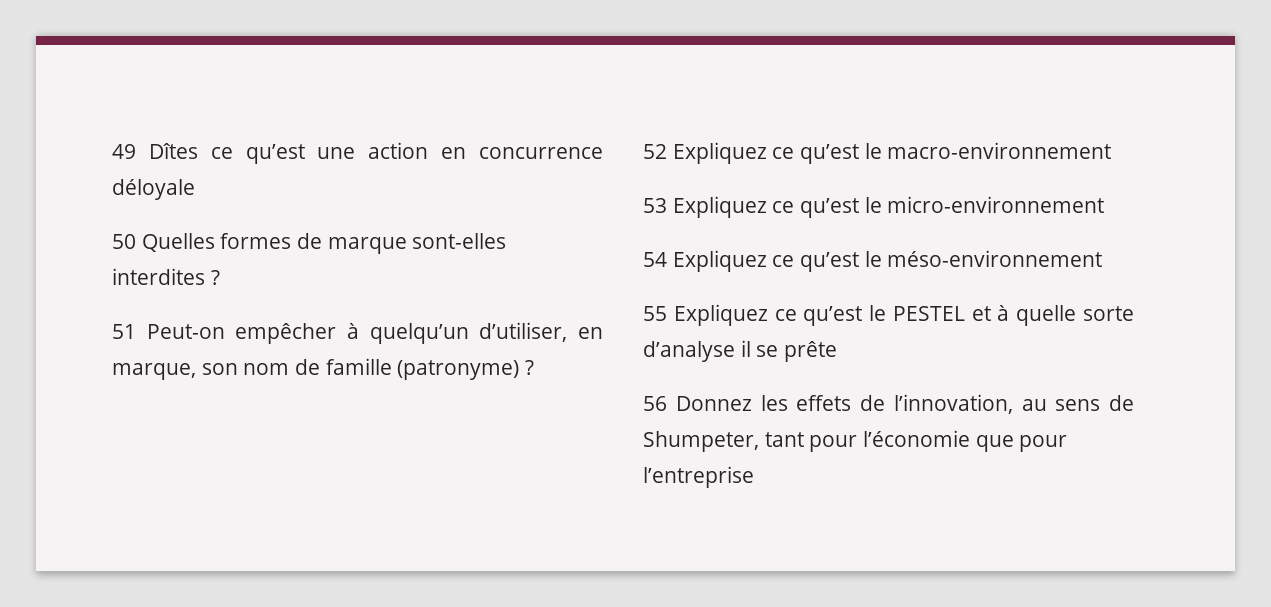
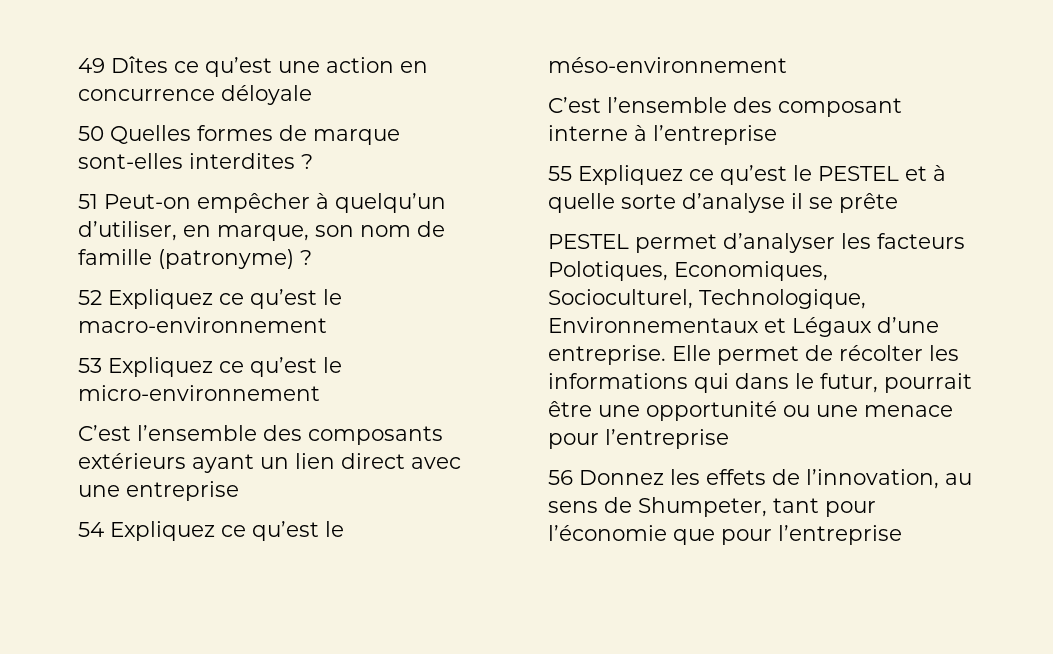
+ C’est l’ensemble des composants extérieurs ayant un lien direct avec une entreprise
+ C’est l’ensemble des composant interne à l’entreprise
+ PESTEL permet d’analyser les facteurs Polotiques, Economiques, Socioculturel, Technologique, Environnementaux et Légaux d’une entreprise. Elle permet de récolter les informations qui dans le futur, pourrait être une opportunité ou une menace pour l’entreprise

